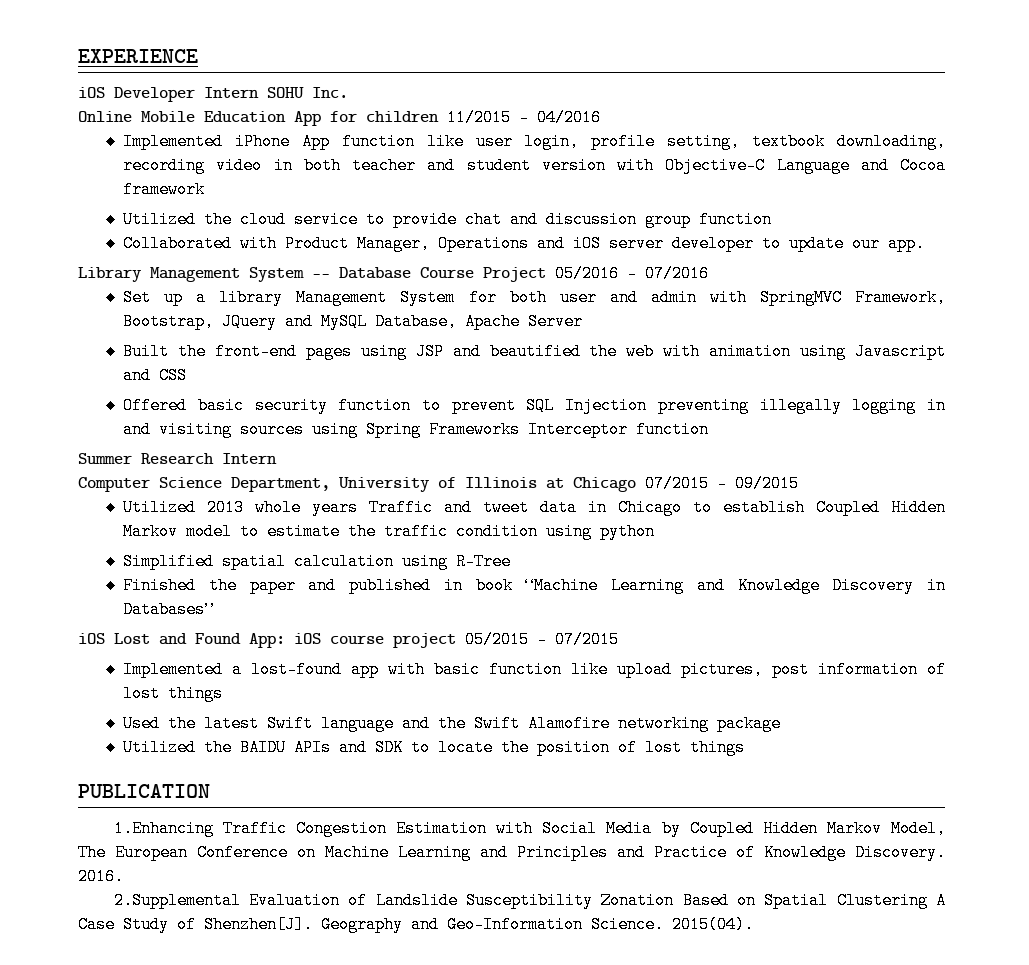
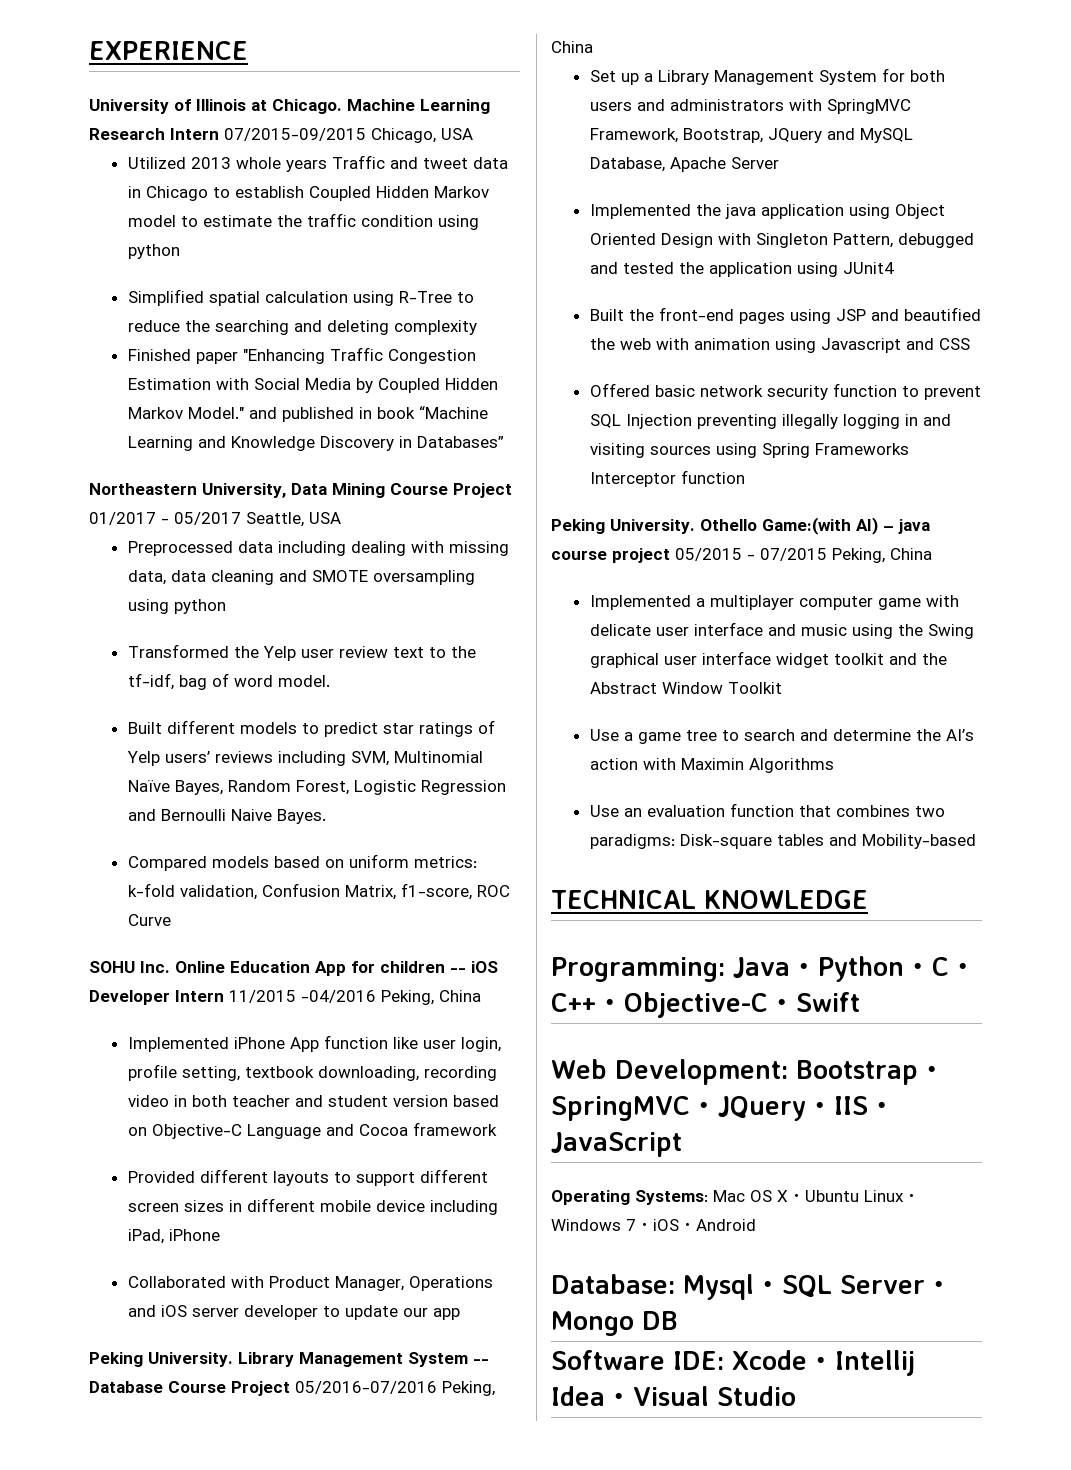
- iOS Developer Intern SOHU Inc.
- Online Mobile Education App for children 11/2015 - 04/2016
- Implemented iPhone App function like user login, profile setting, textbook downloading, recording video in both teacher and student version with Objective-C Language and Cocoa framework
- Utilized the cloud service to provide chat and discussion group function
- Collaborated with Product Manager, Operations and iOS server developer to update our app.
- Library Management System -- Database Course Project 05/2016 - 07/2016
- Set up a library Management System for both user and admin with SpringMVC Framework, Bootstrap, JQuery and MySQL Database, Apache Server
- Built the front-end pages using JSP and beautified the web with animation using Javascript and CSS
- Offered basic security function to prevent SQL Injection preventing illegally logging in and visiting sources using Spring Frameworks Interceptor function
- Summer Research Intern
- Computer Science Department, University of Illinois at Chicago 07/2015 - 09/2015
+ University of Illinois at Chicago. Machine Learning Research Intern 07/2015-09/2015 Chicago, USA
- Simplified spatial calculation using R-Tree
- Finished the paper and published in book “Machine Learning and Knowledge Discovery in Databases”
+ Simplified spatial calculation using R-Tree to reduce the searching and deleting complexity
+ Finished paper "Enhancing Traffic Congestion Estimation with Social Media by Coupled Hidden Markov Model." and published in book “Machine Learning and Knowledge Discovery in Databases”
- iOS Lost and Found App: iOS course project 05/2015 - 07/2015
+ Northeastern University, Data Mining Course Project 01/2017 - 05/2017 Seattle, USA
+ Preprocessed data including dealing with missing data, data cleaning and SMOTE oversampling using python
+ Transformed the Yelp user review text to the tf-idf, bag of word model.
+ Built different models to predict star ratings of Yelp users’ reviews including SVM, Multinomial Naïve Bayes, Random Forest, Logistic Regression and Bernoulli Naive Bayes.
+ Compared models based on uniform metrics: k-fold validation, Confusion Matrix, f1-score, ROC Curve
+ SOHU Inc. Online Education App for children -- iOS Developer Intern 11/2015 -04/2016 Peking, China
+ Implemented iPhone App function like user login, profile setting, textbook downloading, recording video in both teacher and student version based on Objective-C Language and Cocoa framework
+ Provided different layouts to support different screen sizes in different mobile device including iPad, iPhone
+ Collaborated with Product Manager, Operations and iOS server developer to update our app
+ Peking University. Library Management System -- Database Course Project 05/2016-07/2016 Peking, China
+ Set up a Library Management System for both users and administrators with SpringMVC Framework, Bootstrap, JQuery and MySQL Database, Apache Server
+ Implemented the java application using Object Oriented Design with Singleton Pattern, debugged and tested the application using JUnit4
+ Built the front-end pages using JSP and beautified the web with animation using Javascript and CSS
+ Offered basic network security function to prevent SQL Injection preventing illegally logging in and visiting sources using Spring Frameworks Interceptor function
+ Peking University. Othello Game:(with AI) – java course project 05/2015 - 07/2015 Peking, China
- Implemented a lost-found app with basic function like upload pictures, post information of lost things
- Used the latest Swift language and the Swift Alamofire networking package
- Utilized the BAIDU APIs and SDK to locate the position of lost things
- PUBLICATION
- 1.Enhancing Traffic Congestion Estimation with Social Media by Coupled Hidden Markov Model, The European Conference on Machine Learning and Principles and Practice of Knowledge Discovery. 2016.
- 2.Supplemental Evaluation of Landslide Susceptibility Zonation Based on Spatial Clustering A Case Study of Shenzhen[J]. Geography and Geo-Information Science. 2015(04).
+ Implemented a multiplayer computer game with delicate user interface and music using the Swing graphical user interface widget toolkit and the Abstract Window Toolkit
+ Use a game tree to search and determine the AI’s action with Maximin Algorithms
+ Use an evaluation function that combines two paradigms: Disk-square tables and Mobility-based
+ TECHNICAL KNOWLEDGE
+ Programming: Java・Python・C・C++・Objective-C・Swift
+ Web Development: Bootstrap・SpringMVC・JQuery・IIS・JavaScript
+ Operating Systems: Mac OS X・Ubuntu Linux・Windows 7・iOS・Android
+ Database: Mysql・SQL Server・Mongo DB
+ Software IDE: Xcode・Intellij Idea・Visual Studio

